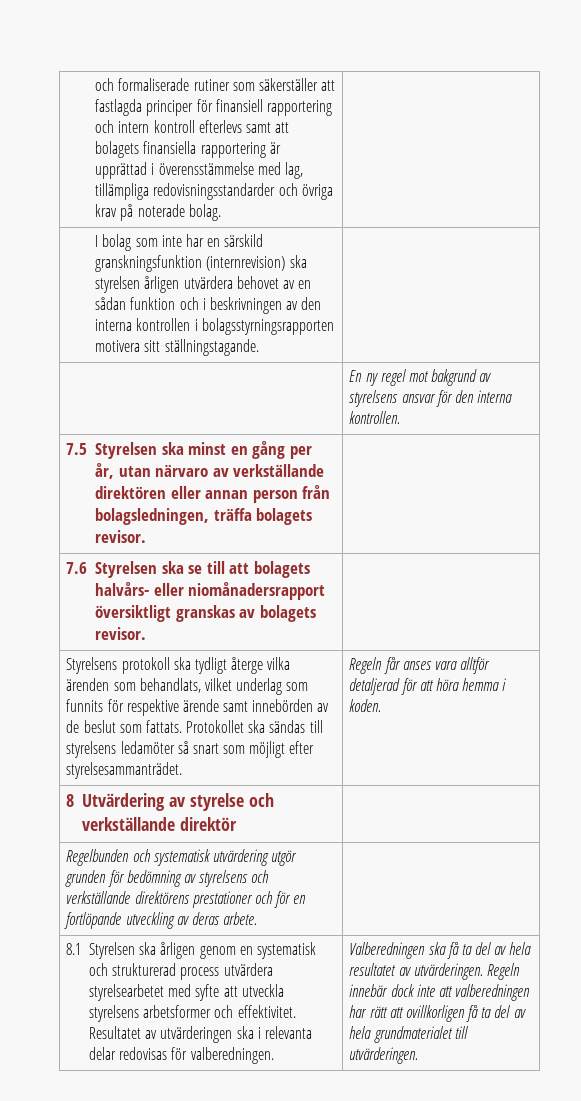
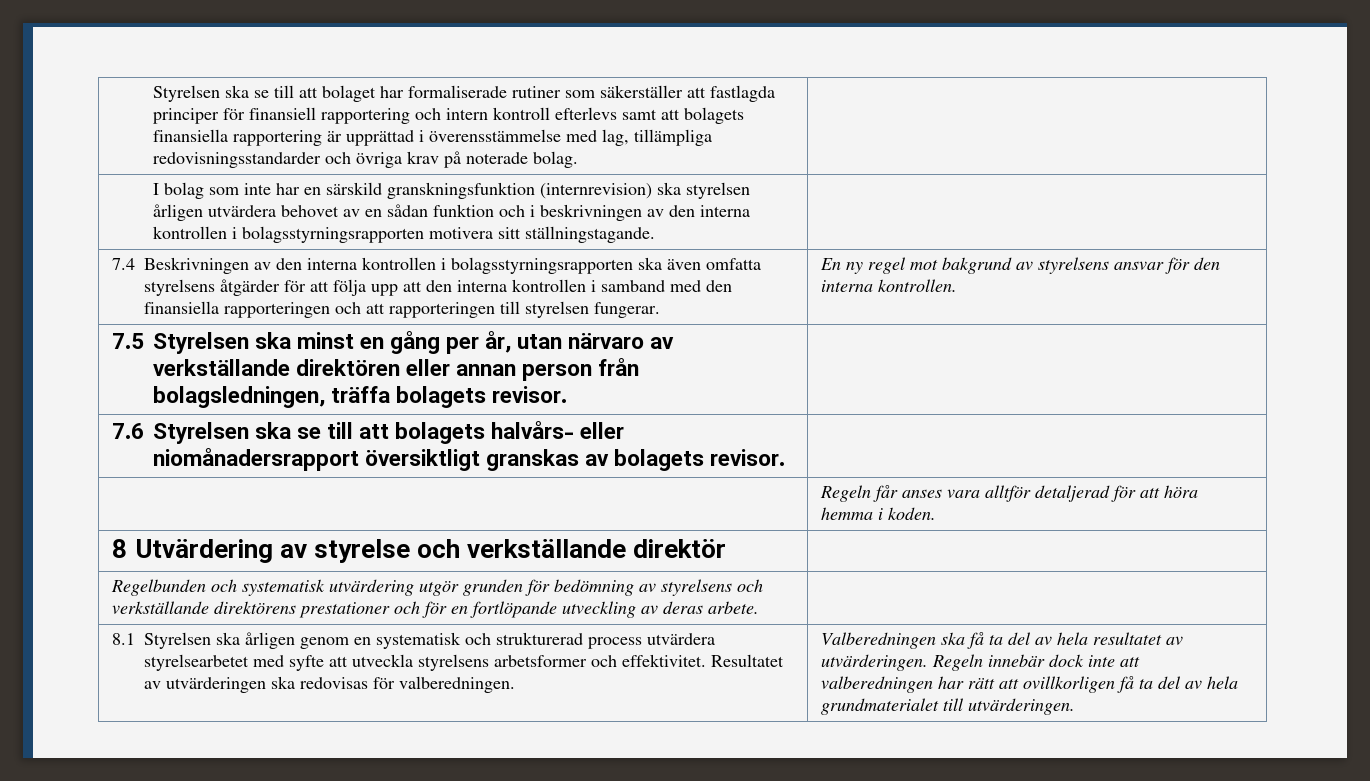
- och formaliserade rutiner som säkerställer att fastlagda principer för finansiell rapportering och intern kontroll efterlevs samt att bolagets finansiella rapportering är upprättad i överensstämmelse med lag, tillämpliga redovisningsstandarder och övriga krav på noterade bolag. |
+ Styrelsen ska se till att bolaget har formaliserade rutiner som säkerställer att fastlagda principer för finansiell rapportering och intern kontroll efterlevs samt att bolagets finansiella rapportering är upprättad i överensstämmelse med lag, tillämpliga redovisningsstandarder och övriga krav på noterade bolag. |
+ 7.4 Beskrivningen av den interna kontrollen i bolagsstyrningsrapporten ska även omfatta styrelsens åtgärder för att följa upp att den interna kontrollen i samband med den finansiella rapporteringen och att rapporteringen till styrelsen fungerar.
- Styrelsens protokoll ska tydligt återge vilka ärenden som behandlats, vilket underlag som funnits för respektive ärende samt innebörden av de beslut som fattats. Protokollet ska sändas till styrelsens ledamöter så snart som möjligt efter styrelsesammanträdet.
- Resultatet av utvärderingen ska i relevanta delar redovisas för valberedningen.
+ Resultatet av utvärderingen ska redovisas för valberedningen.

